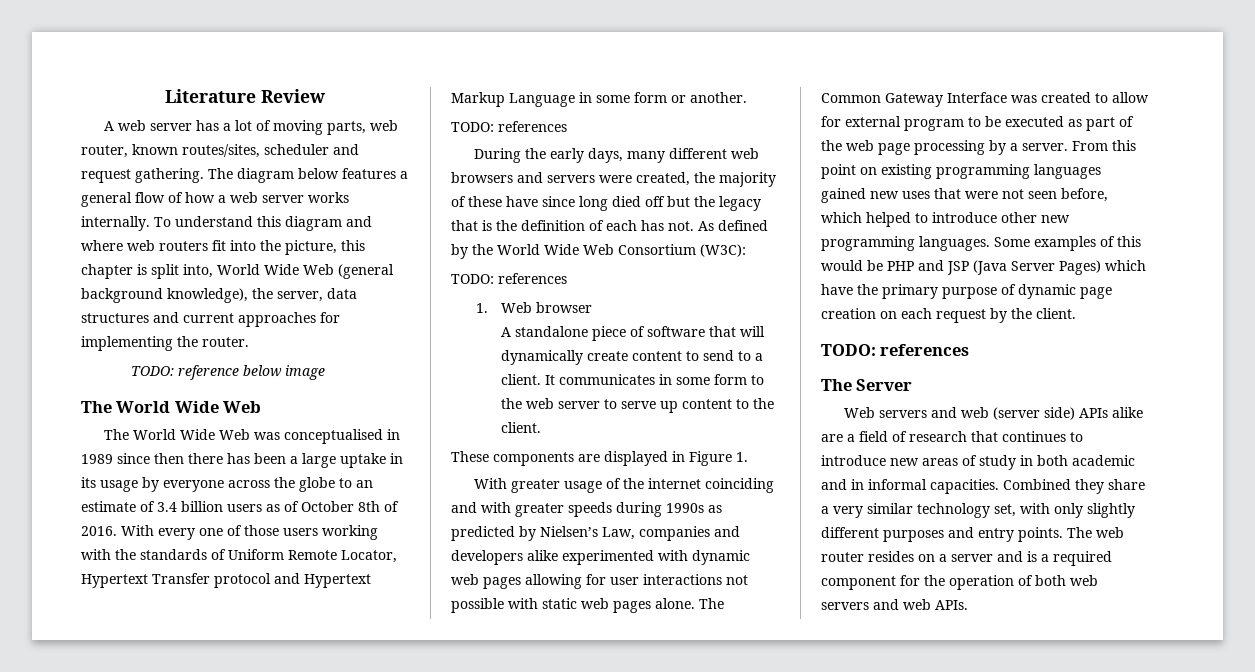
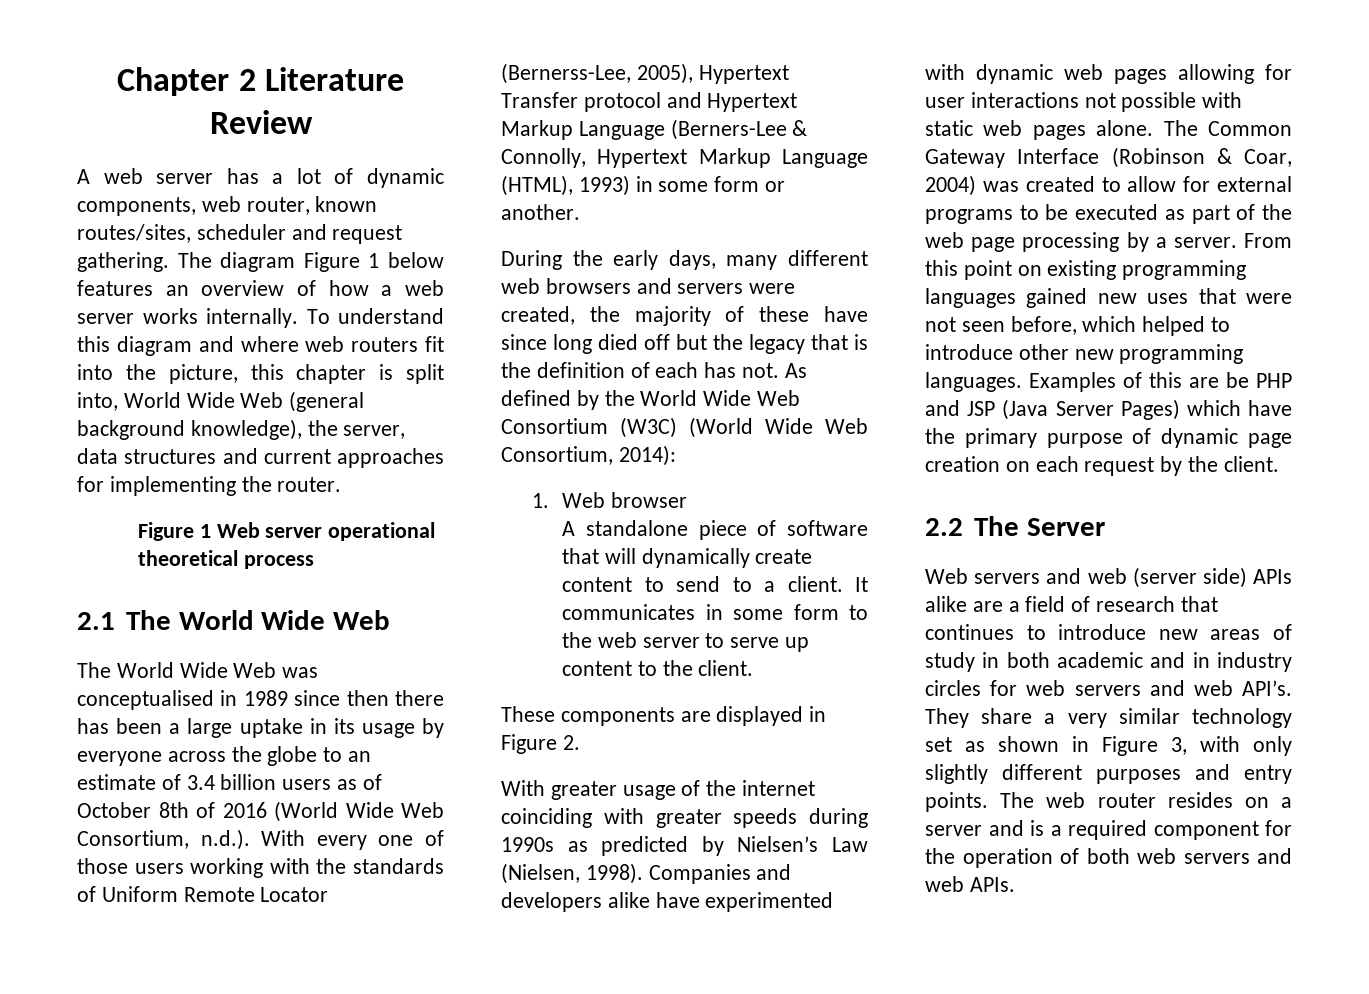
- Literature Review
+ Chapter 2 Literature Review
- A web server has a lot of moving parts, web router, known routes/sites, scheduler and request gathering.
+ A web server has a lot of dynamic components, web router, known routes/sites, scheduler and request gathering.
- The diagram below features a general flow of how a web server works internally.
+ The diagram Figure 1 below features an overview of how a web server works internally.
- TODO: reference below image
- The World Wide Web
+ Figure 1 Web server operational theoretical process
+ 2.1 The World Wide Web
- The World Wide Web was conceptualised in 1989 since then there has been a large uptake in its usage by everyone across the globe to an estimate of 3.4 billion users as of October 8th of 2016. With every one of those users working with the standards of Uniform Remote Locator, Hypertext Transfer protocol and Hypertext Markup Language in some form or another.
- TODO: references
+ The World Wide Web was conceptualised in 1989 since then there has been a large uptake in its usage by everyone across the globe to an estimate of 3.4 billion users as of October 8th of 2016 (World Wide Web Consortium, n.d.). With every one of those users working with the standards of Uniform Remote Locator (Bernerss-Lee, 2005), Hypertext Transfer protocol and Hypertext Markup Language (Berners-Lee & Connolly, Hypertext Markup Language (HTML), 1993) in some form or another.
- As defined by the World Wide Web Consortium (W3C):
- TODO: references
+ As defined by the World Wide Web Consortium (W3C) (World Wide Web Consortium, 2014):
- These components are displayed in Figure 1.
+ These components are displayed in Figure 2.
- With greater usage of the internet coinciding and with greater speeds during 1990s as predicted by Nielsen’s Law, companies and developers alike experimented with dynamic web pages allowing for user interactions not possible with static web pages alone.
+ With greater usage of the internet coinciding with greater speeds during 1990s as predicted by Nielsen’s Law (Nielsen, 1998). Companies and developers alike have experimented with dynamic web pages allowing for user interactions not possible with static web pages alone.
- The Common Gateway Interface was created to allow for external program to be executed as part of the web page processing by a server.
+ The Common Gateway Interface (Robinson & Coar, 2004) was created to allow for external programs to be executed as part of the web page processing by a server.
- Some examples of this would be PHP and JSP (Java Server Pages) which have the primary purpose of dynamic page creation on each request by the client.
- TODO: references
- The Server
+ Examples of this are be PHP and JSP (Java Server Pages) which have the primary purpose of dynamic page creation on each request by the client.
+ 2.2 The Server
- Web servers and web (server side) APIs alike are a field of research that continues to introduce new areas of study in both academic and in informal capacities. Combined they share a very similar technology set, with only slightly different purposes and entry points.
+ Web servers and web (server side) APIs alike are a field of research that continues to introduce new areas of study in both academic and in industry circles for web servers and web API’s. They share a very similar technology set as shown in Figure 3, with only slightly different purposes and entry points.

